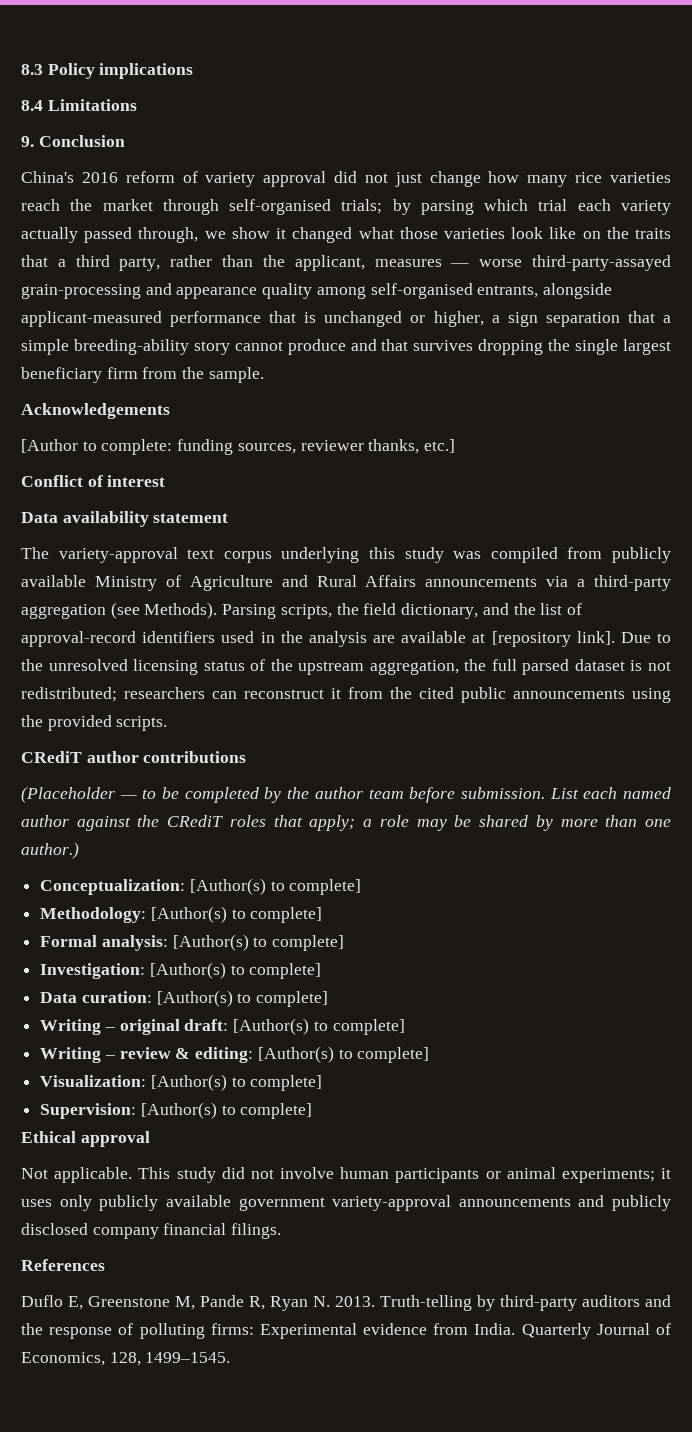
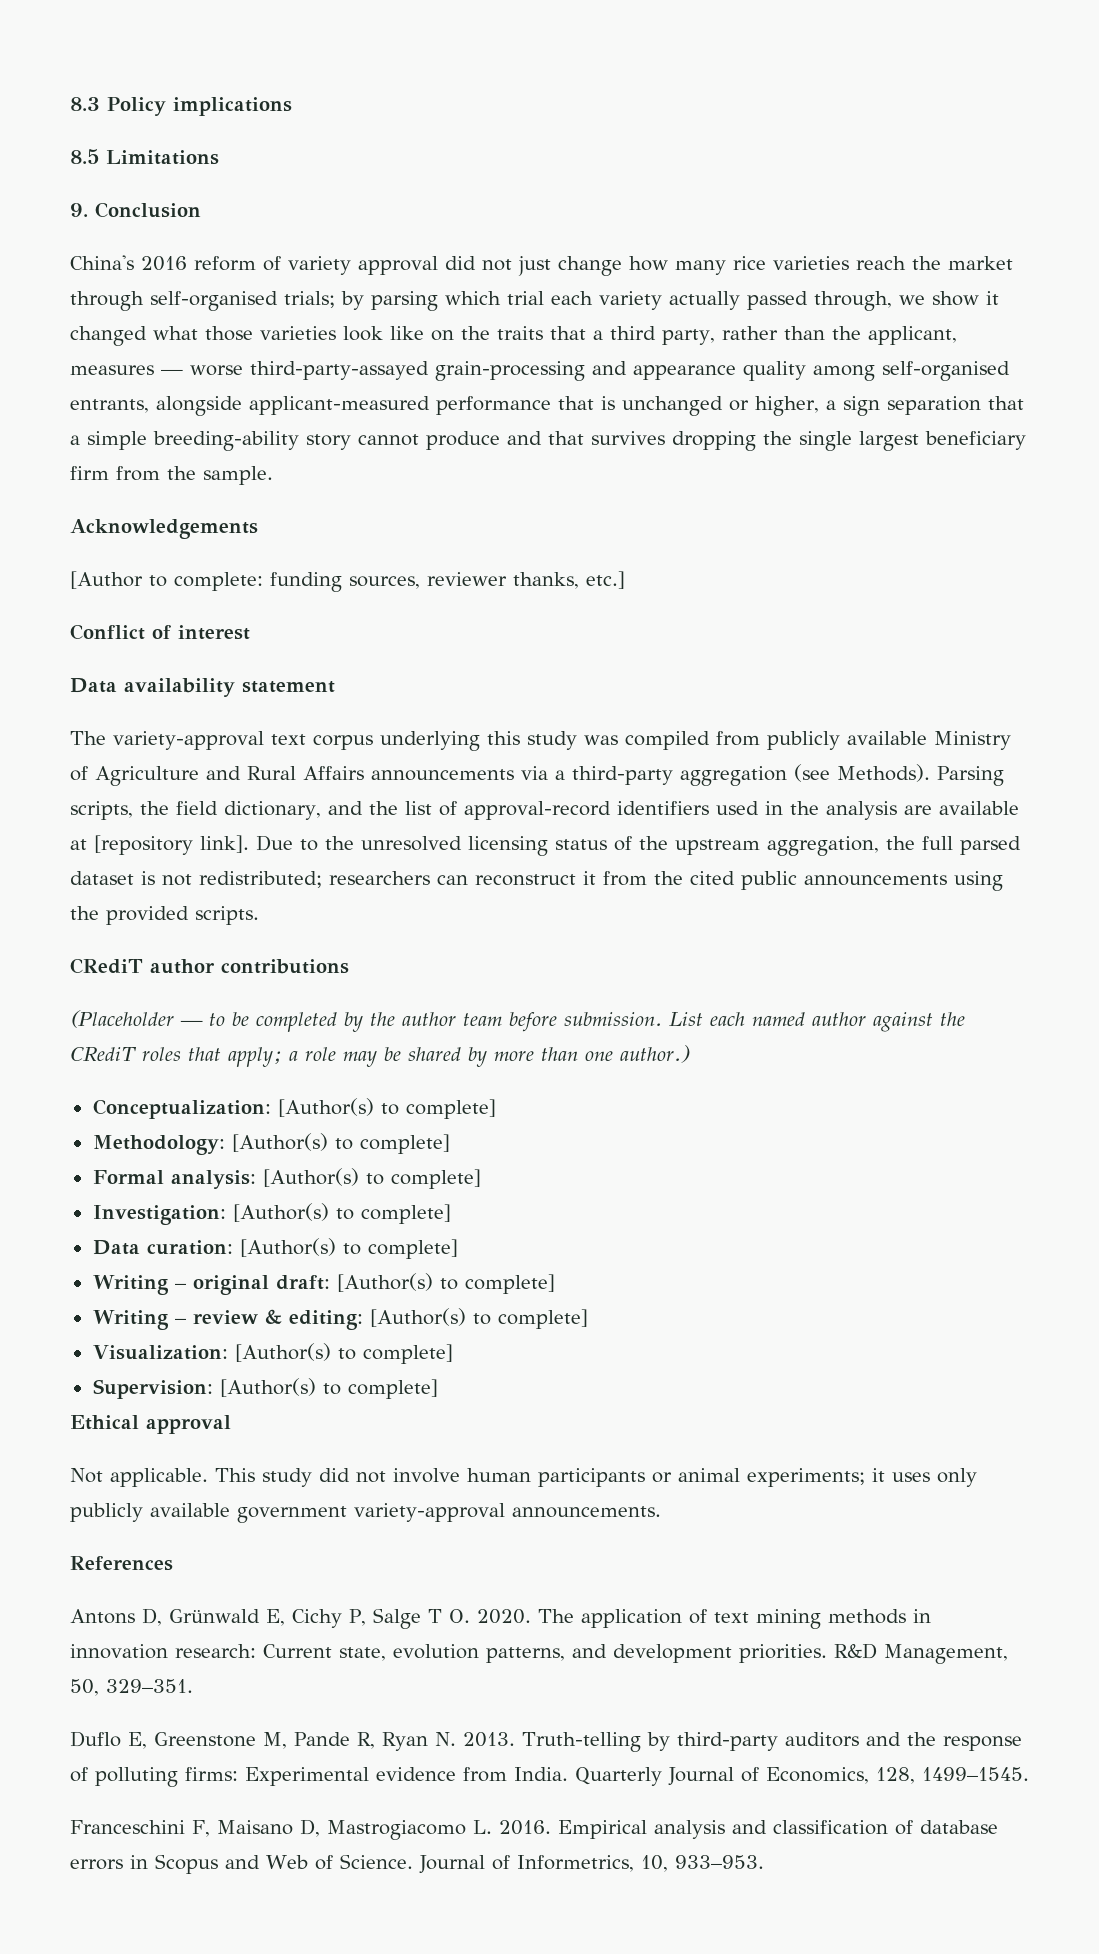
- 8.4 Limitations
+ 8.5 Limitations
- This study did not involve human participants or animal experiments; it uses only publicly available government variety-approval announcements and publicly disclosed company financial filings.
+ This study did not involve human participants or animal experiments; it uses only publicly available government variety-approval announcements.
  References
+ Antons D, Grünwald E, Cichy P, Salge T O. 2020. The application of text mining methods in innovation research: Current state, evolution patterns, and development priorities. R&D Management, 50, 329–351.
+ Franceschini F, Maisano D, Mastrogiacomo L. 2016. Empirical analysis and classification of database errors in Scopus and Web of Science. Journal of Informetrics, 10, 933–953.

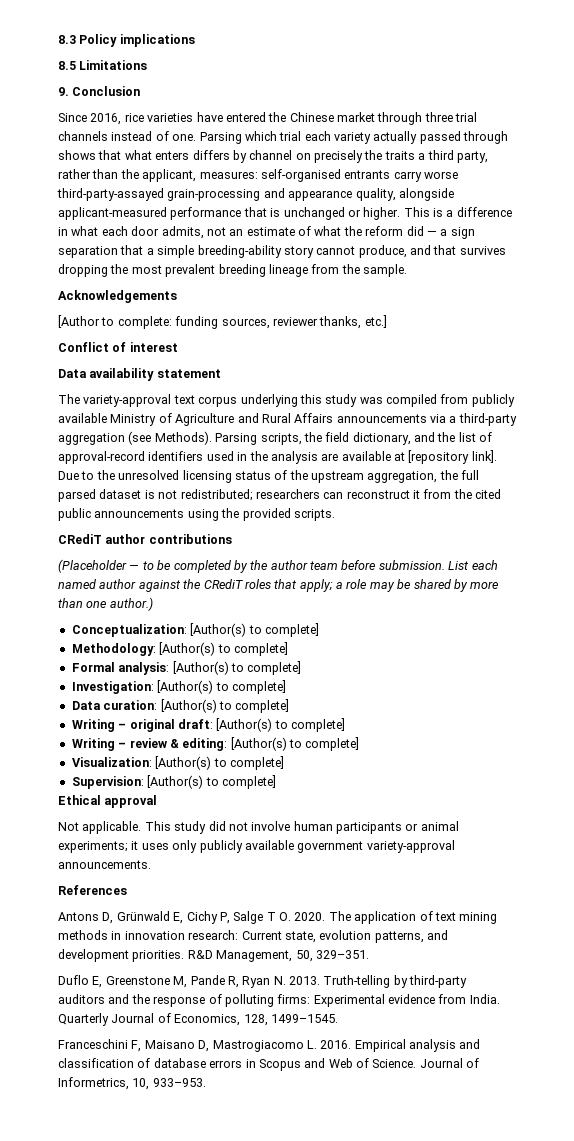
- China's 2016 reform of variety approval did not just change how many rice varieties reach the market through self-organised trials; by parsing which trial each variety actually passed through, we show it changed what those varieties look like on the traits that a third party, rather than the applicant, measures — worse third-party-assayed grain-processing and appearance quality among self-organised entrants, alongside applicant-measured performance that is unchanged or higher, a sign separation that a simple breeding-ability story cannot produce and that survives dropping the single largest beneficiary firm from the sample.
+ Since 2016, rice varieties have entered the Chinese market through three trial channels instead of one. Parsing which trial each variety actually passed through shows that what enters differs by channel on precisely the traits a third party, rather than the applicant, measures: self-organised entrants carry worse third-party-assayed grain-processing and appearance quality, alongside applicant-measured performance that is unchanged or higher. This is a difference in what each door admits, not an estimate of what the reform did — a sign separation that a simple breeding-ability story cannot produce, and that survives dropping the most prevalent breeding lineage from the sample.

